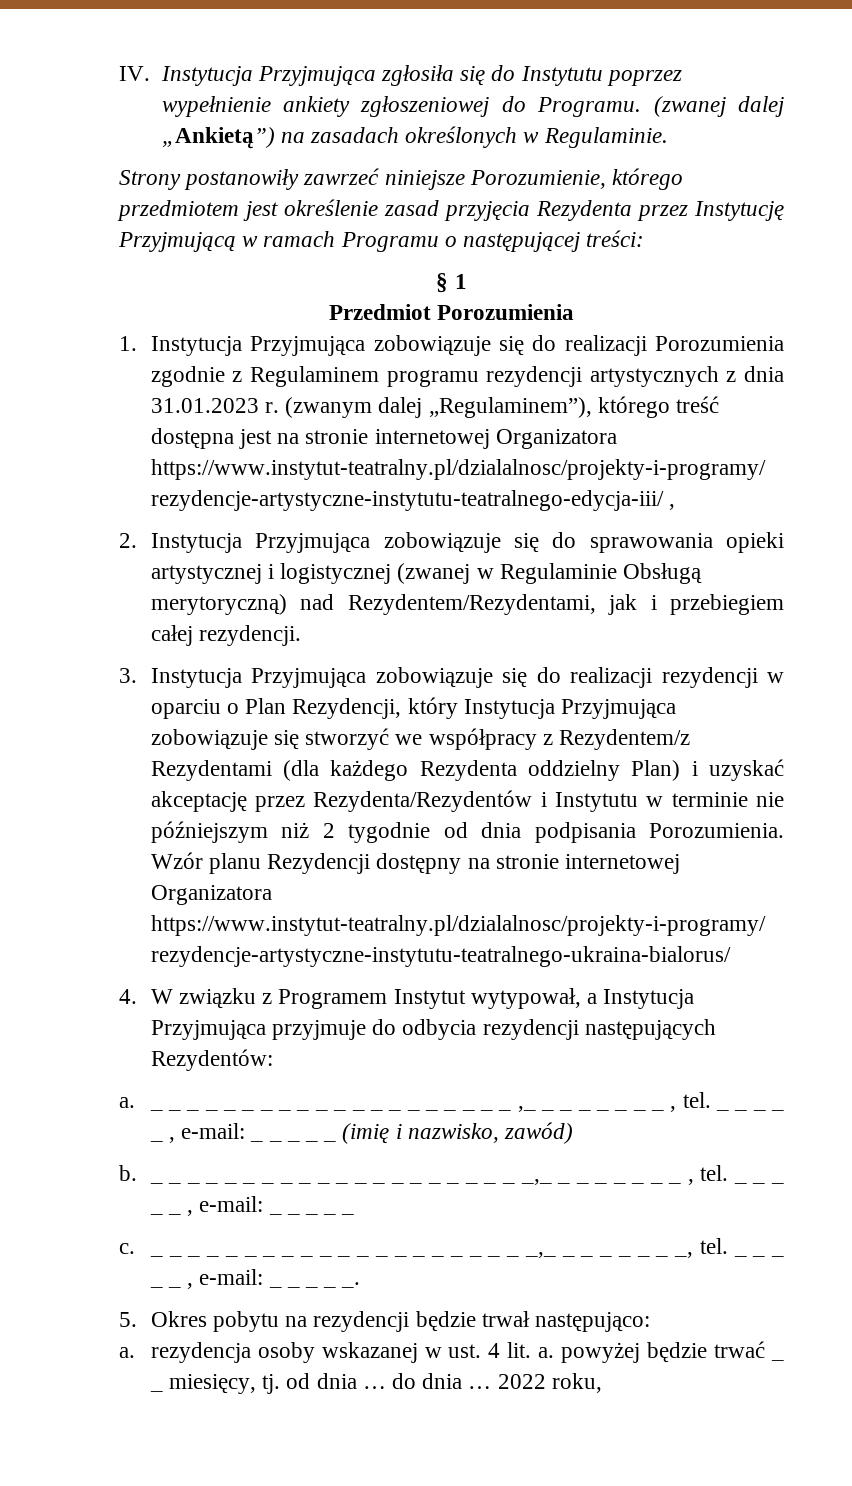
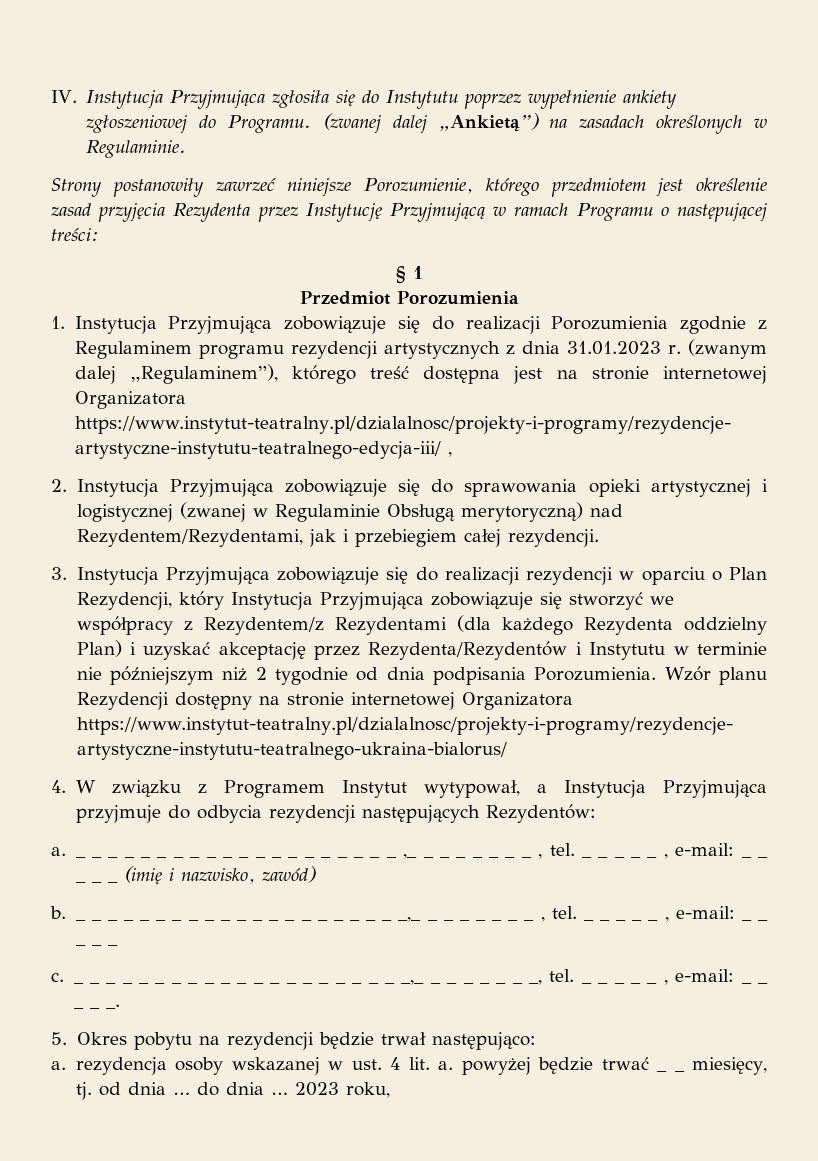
- 2022 roku,
+ 2023 roku,

